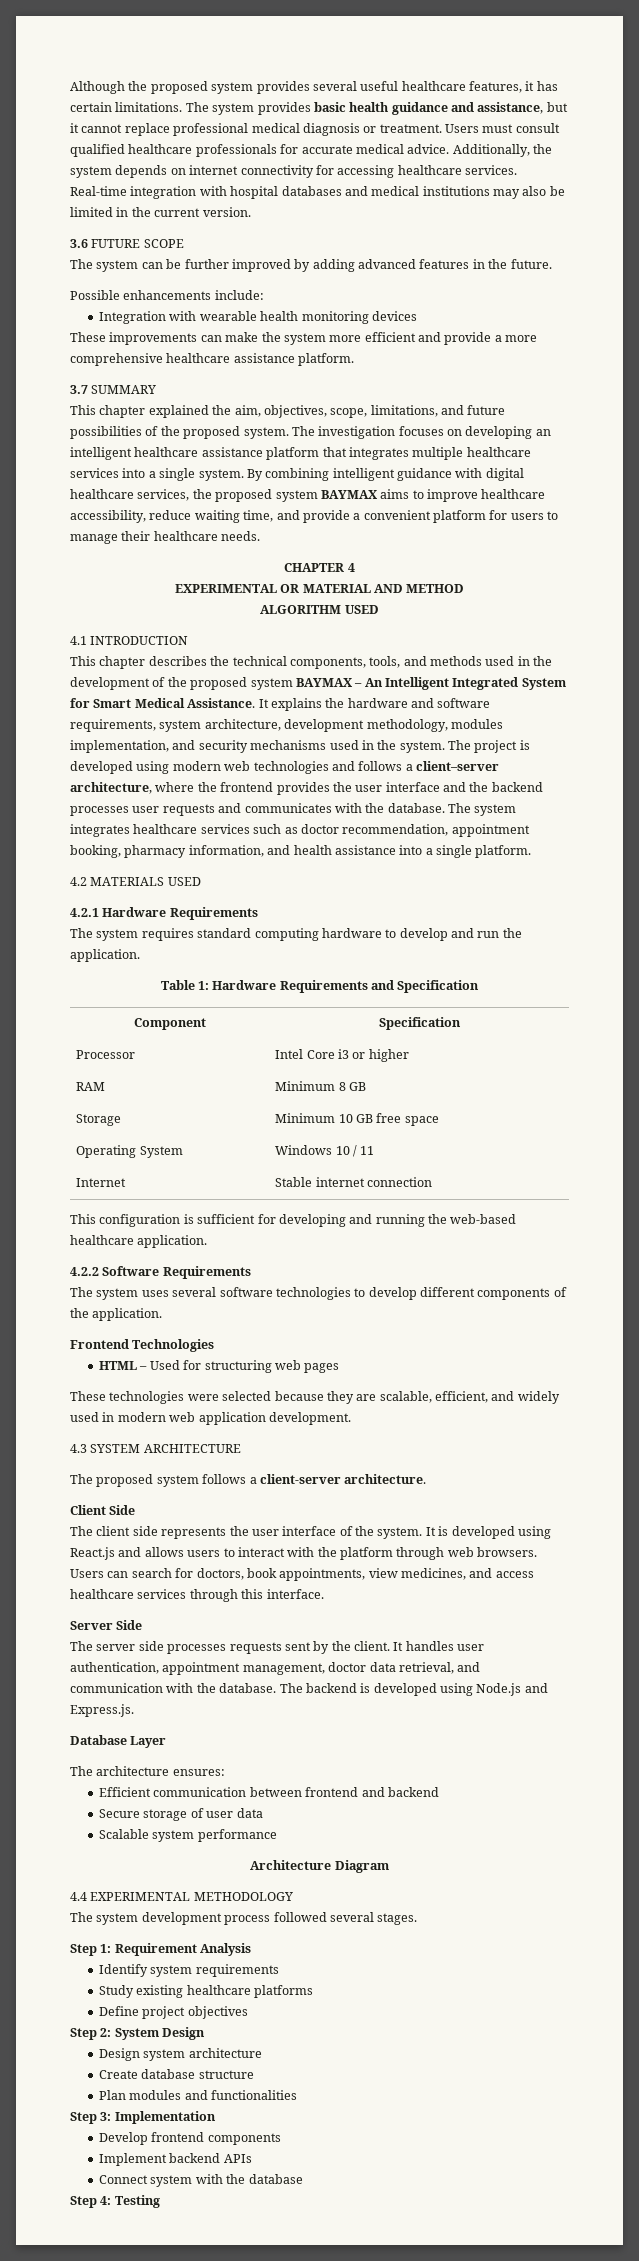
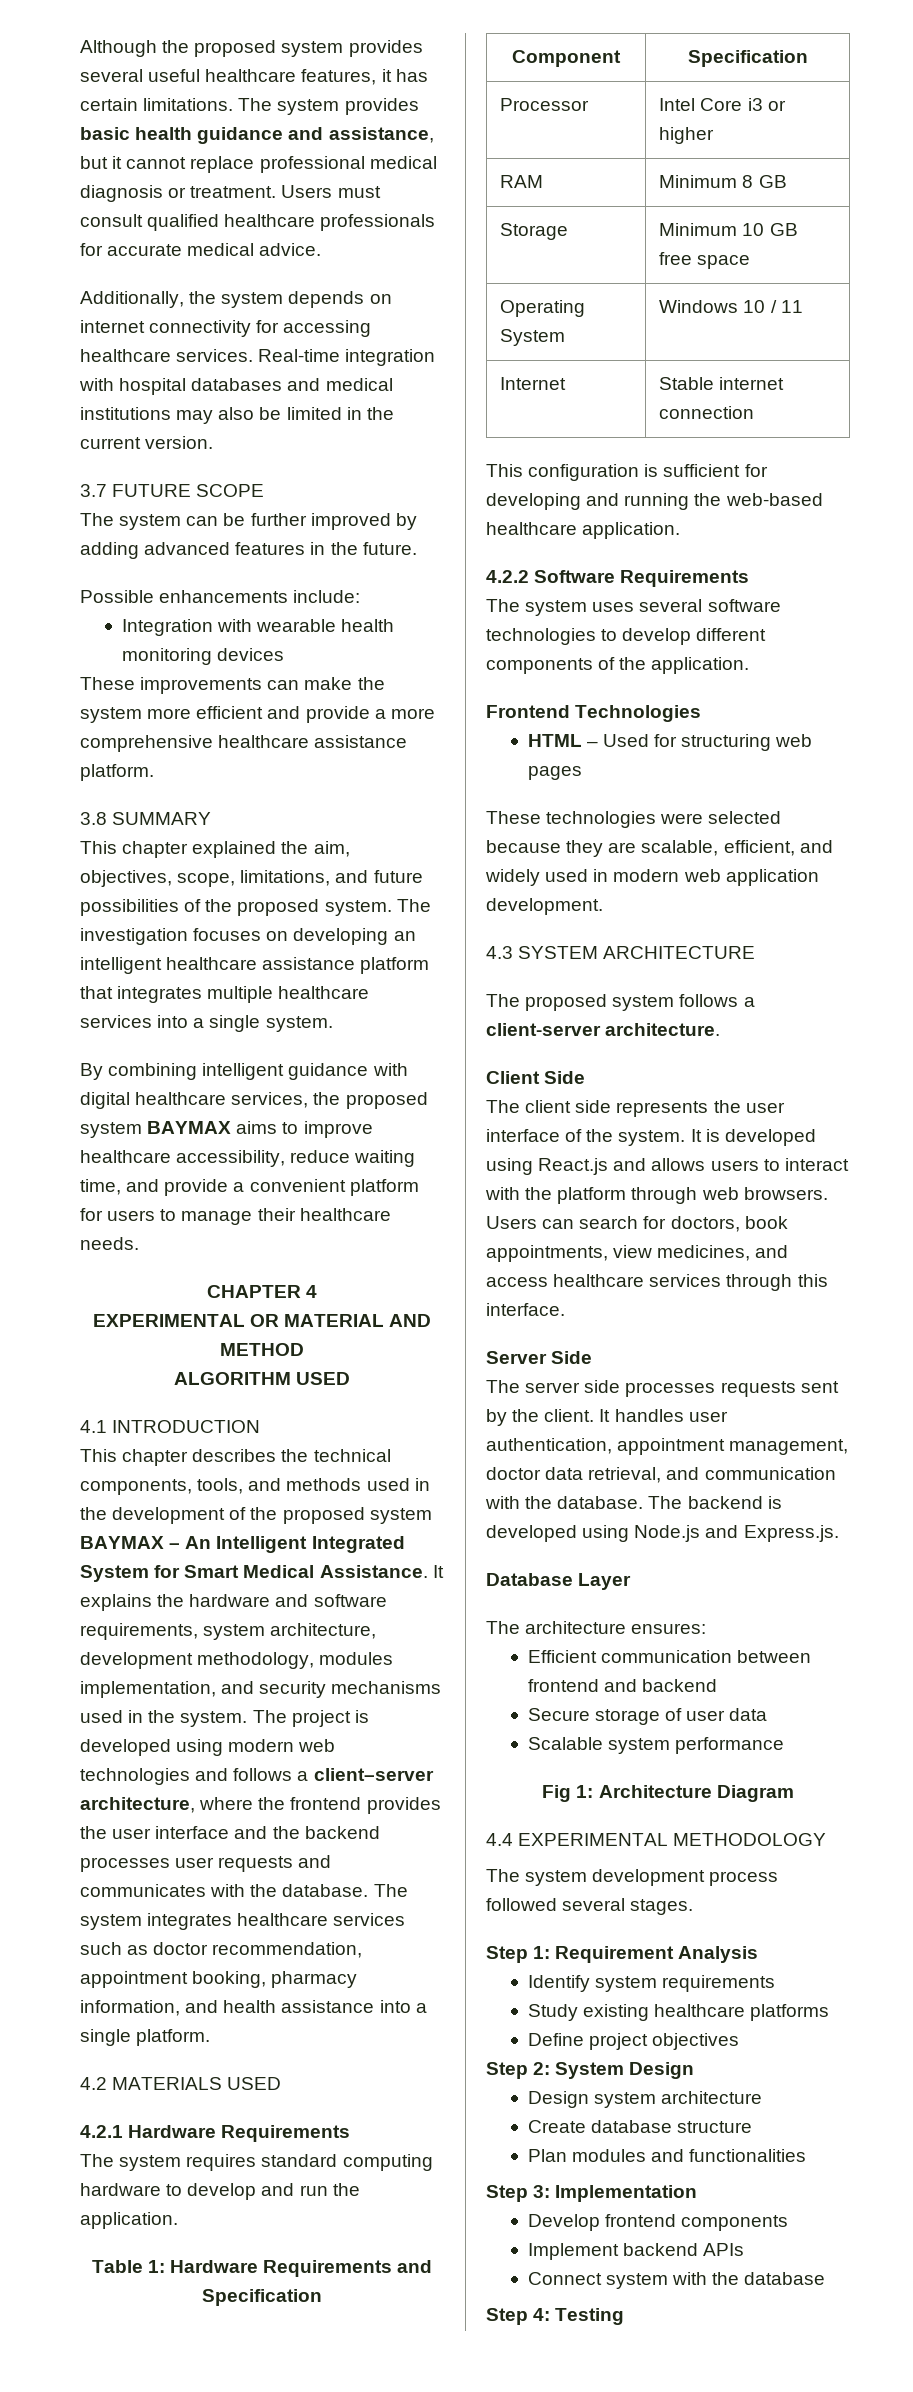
- Users must consult qualified healthcare professionals for accurate medical advice. Additionally, the system depends on internet connectivity for accessing healthcare services.
+ Users must consult qualified healthcare professionals for accurate medical advice.
+ Additionally, the system depends on internet connectivity for accessing healthcare services.
- 3.6 FUTURE SCOPE
+ 3.7 FUTURE SCOPE
- 3.7 SUMMARY
+ 3.8 SUMMARY
- The investigation focuses on developing an intelligent healthcare assistance platform that integrates multiple healthcare services into a single system. By combining intelligent guidance with digital healthcare services, the proposed system BAYMAX aims to improve healthcare accessibility, reduce waiting time, and provide a convenient platform for users to manage their healthcare needs.
+ The investigation focuses on developing an intelligent healthcare assistance platform that integrates multiple healthcare services into a single system.
+ By combining intelligent guidance with digital healthcare services, the proposed system BAYMAX aims to improve healthcare accessibility, reduce waiting time, and provide a convenient platform for users to manage their healthcare needs.
- Architecture Diagram
+ Fig 1: Architecture Diagram

